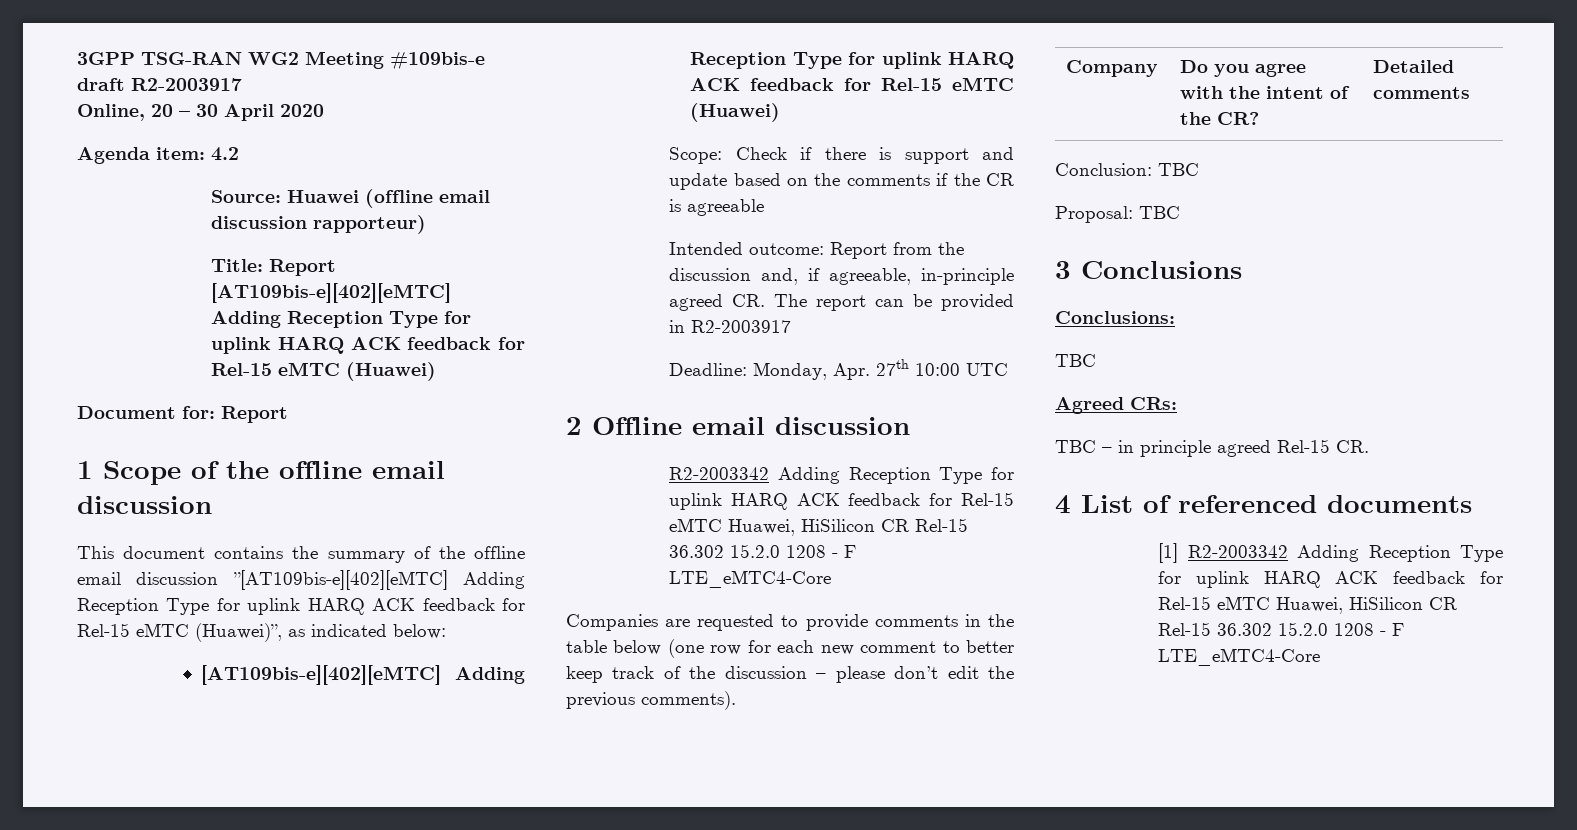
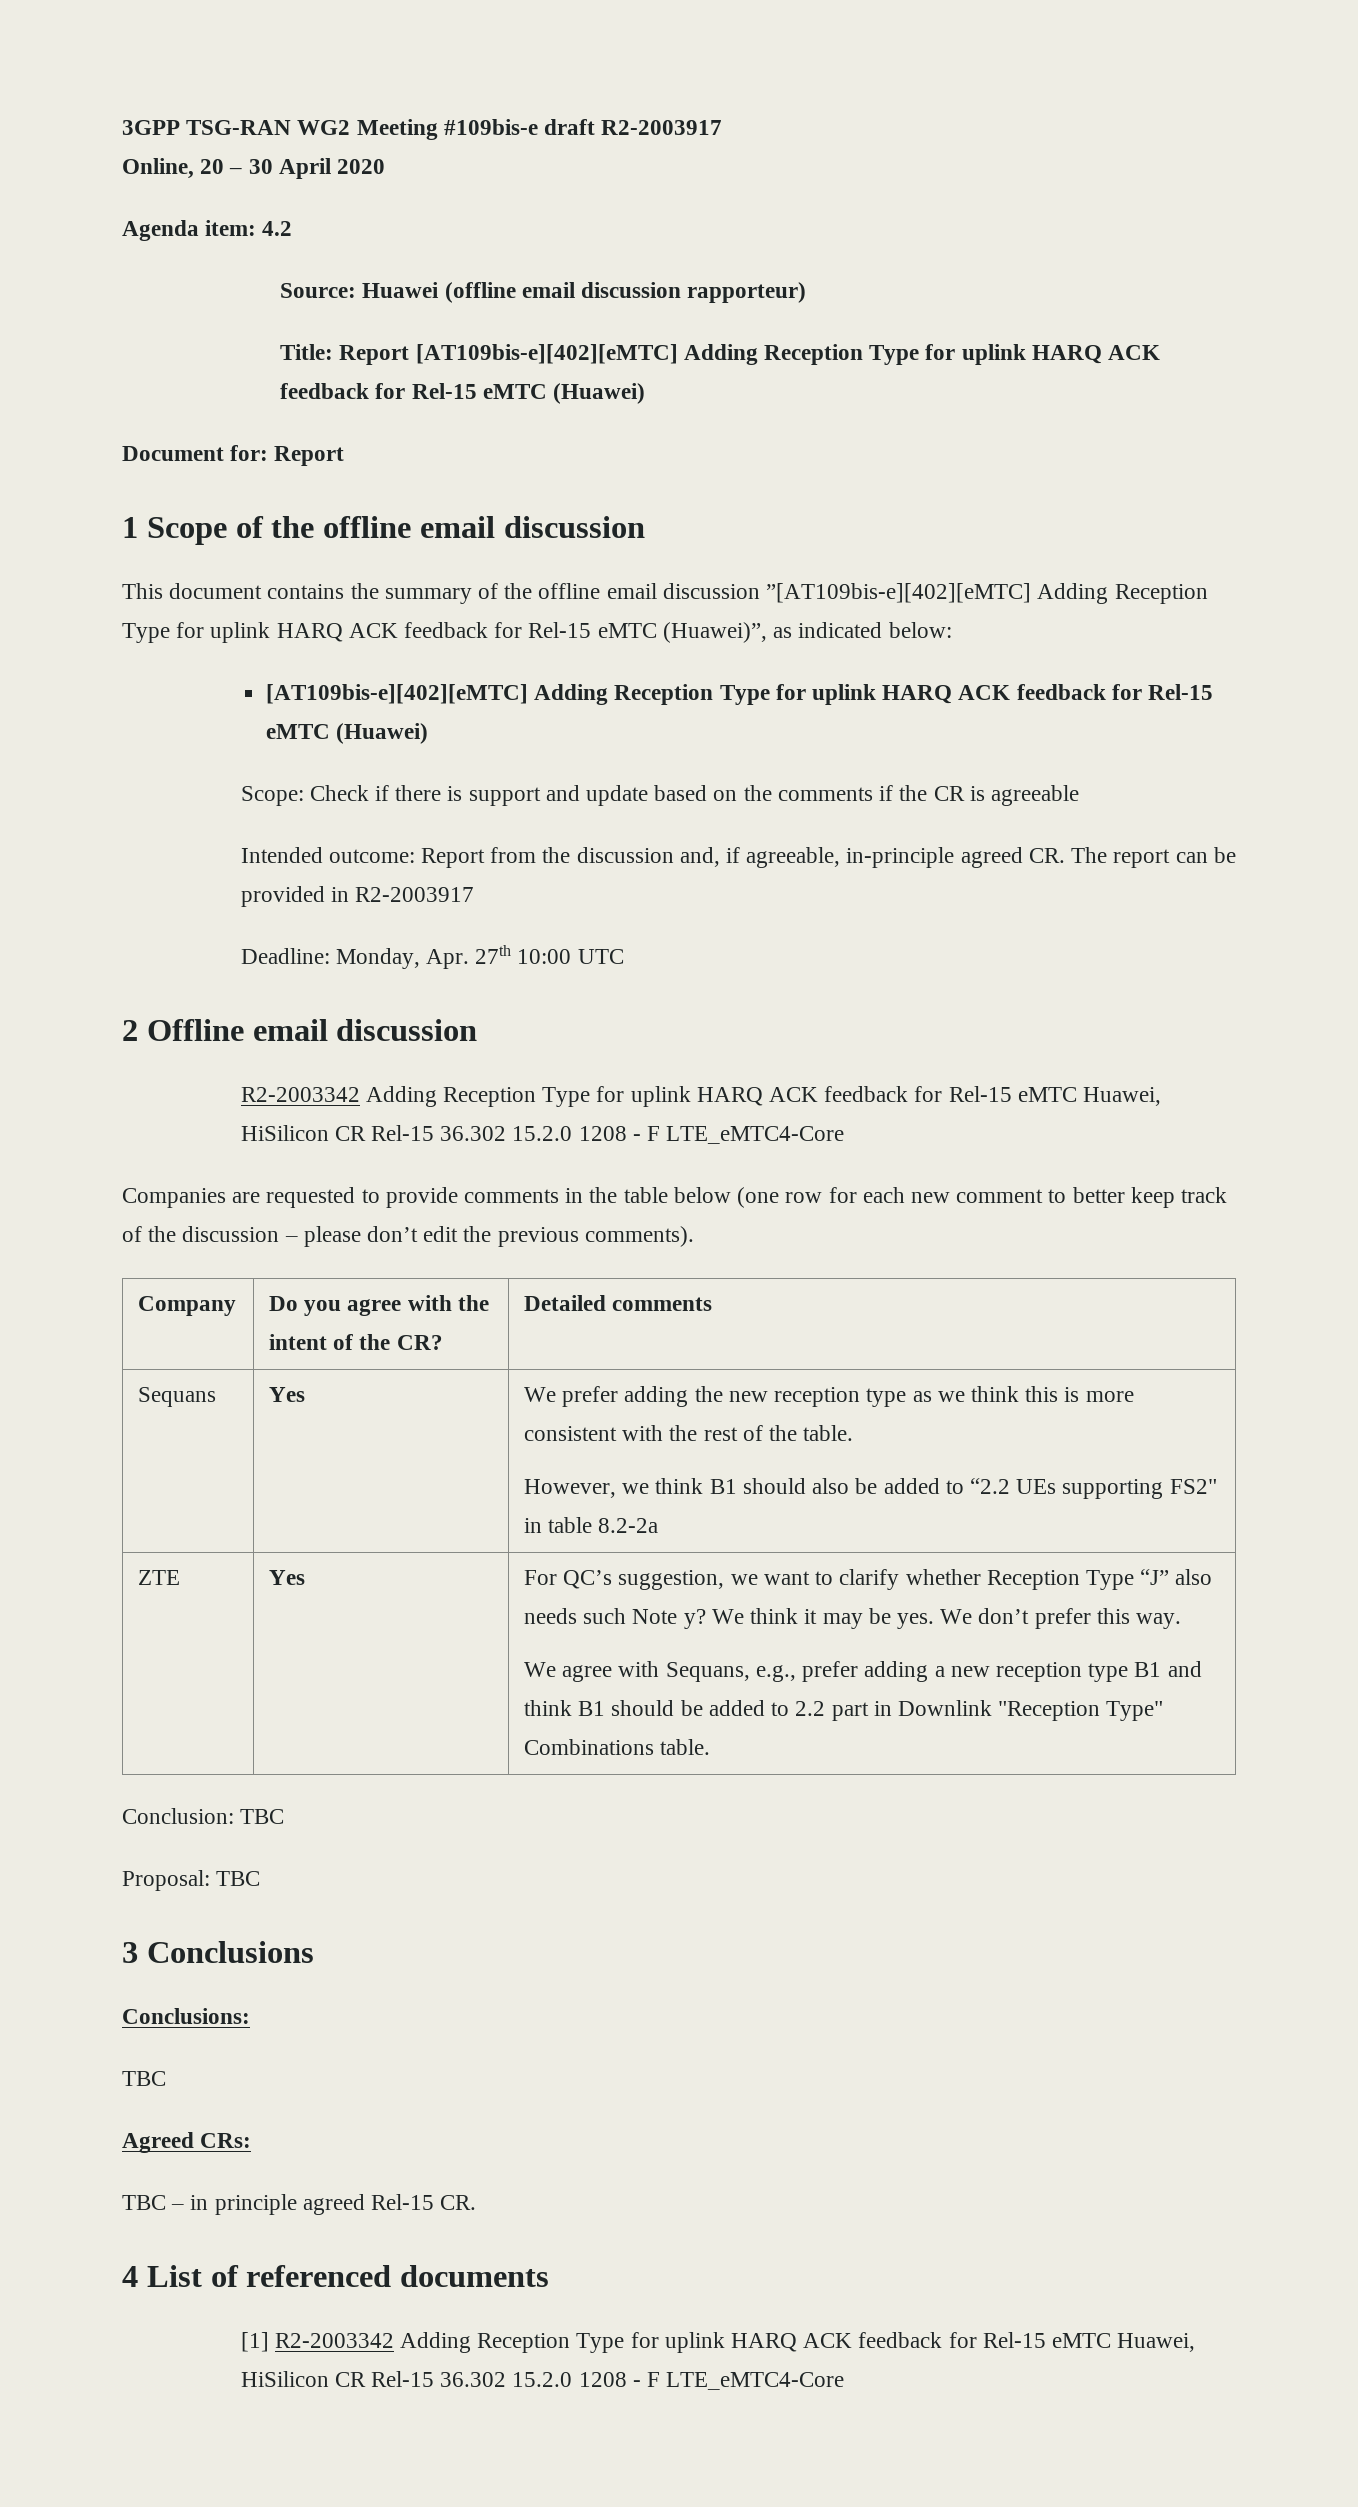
+ Sequans | Yes | We prefer adding the new reception type as we think this is more consistent with the rest of the table.
+ However, we think B1 should also be added to “2.2 UEs supporting FS2" in table 8.2-2a
+ ZTE | Yes | For QC’s suggestion, we want to clarify whether Reception Type “J” also needs such Note y? We think it may be yes. We don’t prefer this way.
+ We agree with Sequans, e.g., prefer adding a new reception type B1 and think B1 should be added to 2.2 part in Downlink "Reception Type" Combinations table.

